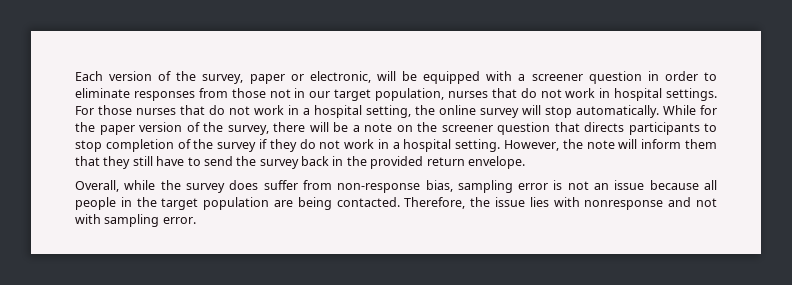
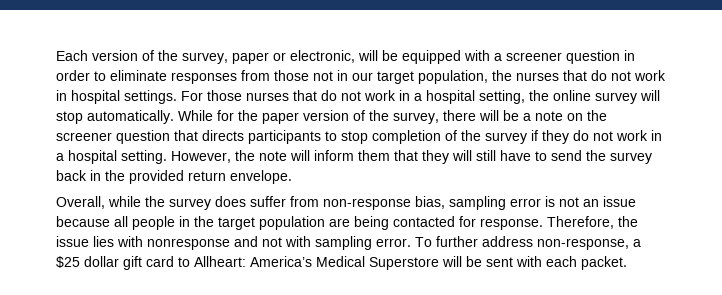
- Each version of the survey, paper or electronic, will be equipped with a screener question in order to eliminate responses from those not in our target population, nurses that do not work in hospital settings.
+ Each version of the survey, paper or electronic, will be equipped with a screener question in order to eliminate responses from those not in our target population, the nurses that do not work in hospital settings.
- However, the note will inform them that they still have to send the survey back in the provided return envelope.
+ However, the note will inform them that they will still have to send the survey back in the provided return envelope.
- Overall, while the survey does suffer from non-response bias, sampling error is not an issue because all people in the target population are being contacted.
+ Overall, while the survey does suffer from non-response bias, sampling error is not an issue because all people in the target population are being contacted for response.
+ To further address non-response, a $25 dollar gift card to Allheart: America’s Medical Superstore will be sent with each packet.

